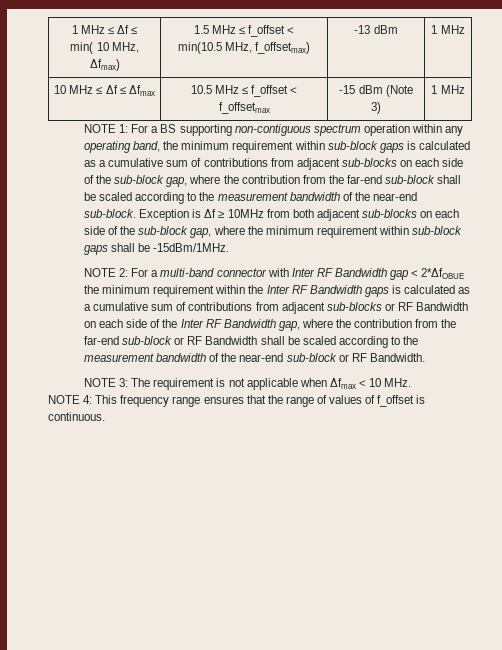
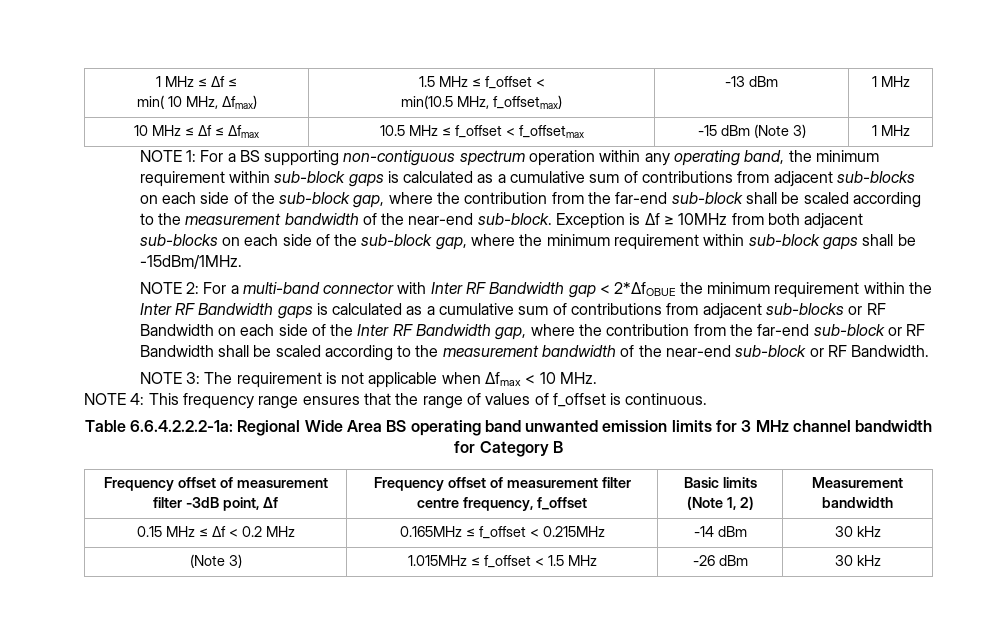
+ Table 6.6.4.2.2.2-1a: Regional Wide Area BS operating band unwanted emission limits for 3 MHz channel bandwidth for Category B
+ Frequency offset of measurement filter -3dB point, Δf | Frequency offset of measurement filter centre frequency, f_offset | Basic limits (Note 1, 2) | Measurement bandwidth
+ 0.15 MHz ≤ Δf < 0.2 MHz | 0.165MHz ≤ f_offset < 0.215MHz | -14 dBm | 30 kHz
+ (Note 3) | 1.015MHz ≤ f_offset < 1.5 MHz | -26 dBm | 30 kHz

